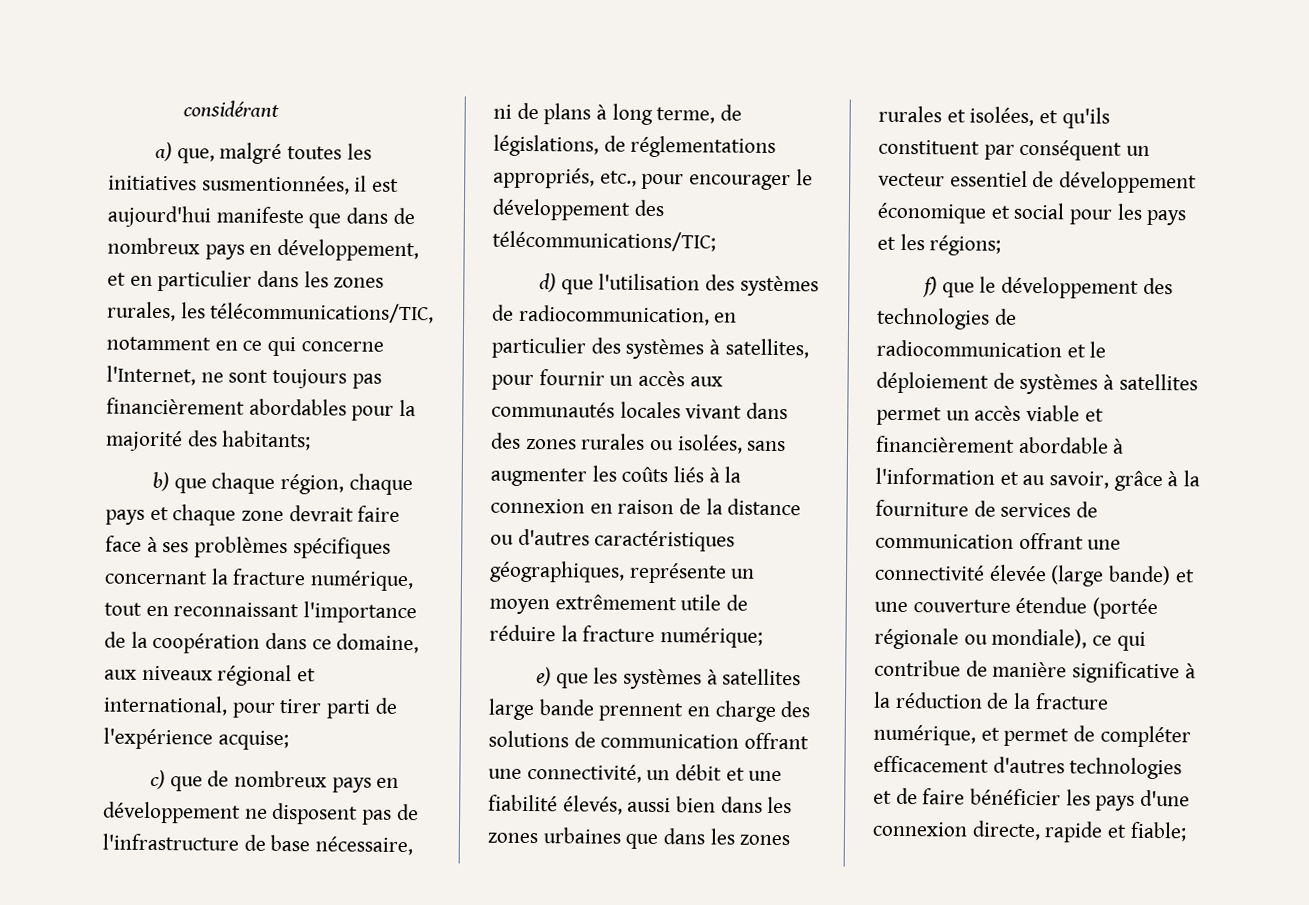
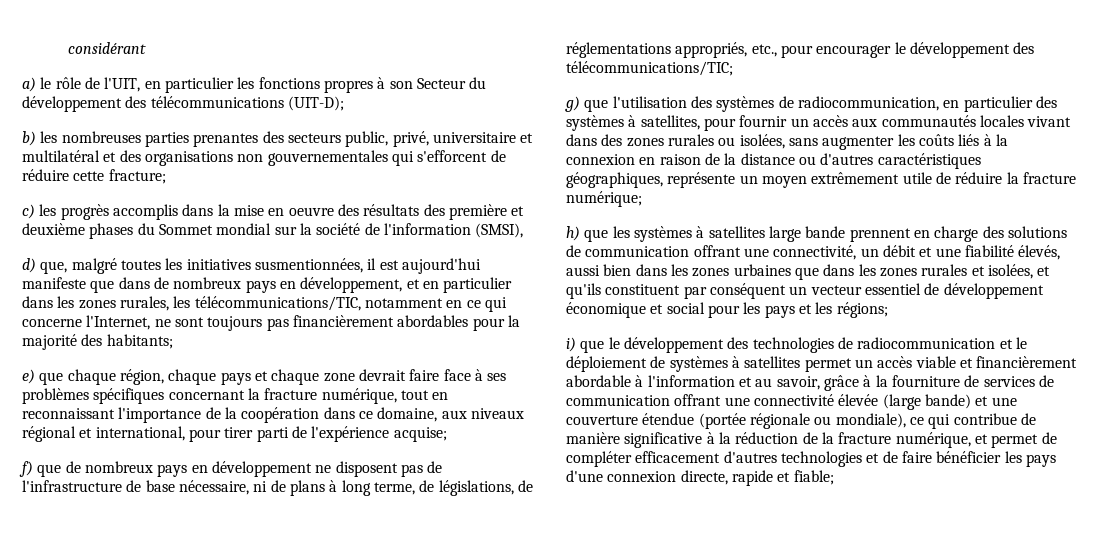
- a) que, malgré toutes les initiatives susmentionnées, il est aujourd'hui manifeste que dans de nombreux pays en développement, et en particulier dans les zones rurales, les télécommunications/TIC, notamment en ce qui concerne l'Internet, ne sont toujours pas financièrement abordables pour la majorité des habitants;
+ a) le rôle de l'UIT, en particulier les fonctions propres à son Secteur du développement des télécommunications (UIT-D);
+ b) les nombreuses parties prenantes des secteurs public, privé, universitaire et multilatéral et des organisations non gouvernementales qui s'efforcent de réduire cette fracture;
+ c) les progrès accomplis dans la mise en oeuvre des résultats des première et deuxième phases du Sommet mondial sur la société de l'information (SMSI),
+ d) que, malgré toutes les initiatives susmentionnées, il est aujourd'hui manifeste que dans de nombreux pays en développement, et en particulier dans les zones rurales, les télécommunications/TIC, notamment en ce qui concerne l'Internet, ne sont toujours pas financièrement abordables pour la majorité des habitants;
- b) que chaque région, chaque pays et chaque zone devrait faire face à ses problèmes spécifiques concernant la fracture numérique, tout en reconnaissant l'importance de la coopération dans ce domaine, aux niveaux régional et international, pour tirer parti de l'expérience acquise;
+ e) que chaque région, chaque pays et chaque zone devrait faire face à ses problèmes spécifiques concernant la fracture numérique, tout en reconnaissant l'importance de la coopération dans ce domaine, aux niveaux régional et international, pour tirer parti de l'expérience acquise;
- c) que de nombreux pays en développement ne disposent pas de l'infrastructure de base nécessaire, ni de plans à long terme, de législations, de réglementations appropriés, etc., pour encourager le développement des télécommunications/TIC;
+ f) que de nombreux pays en développement ne disposent pas de l'infrastructure de base nécessaire, ni de plans à long terme, de législations, de réglementations appropriés, etc., pour encourager le développement des télécommunications/TIC;
- d) que l'utilisation des systèmes de radiocommunication, en particulier des systèmes à satellites, pour fournir un accès aux communautés locales vivant dans des zones rurales ou isolées, sans augmenter les coûts liés à la connexion en raison de la distance ou d'autres caractéristiques géographiques, représente un moyen extrêmement utile de réduire la fracture numérique;
+ g) que l'utilisation des systèmes de radiocommunication, en particulier des systèmes à satellites, pour fournir un accès aux communautés locales vivant dans des zones rurales ou isolées, sans augmenter les coûts liés à la connexion en raison de la distance ou d'autres caractéristiques géographiques, représente un moyen extrêmement utile de réduire la fracture numérique;
- e) que les systèmes à satellites large bande prennent en charge des solutions de communication offrant une connectivité, un débit et une fiabilité élevés, aussi bien dans les zones urbaines que dans les zones rurales et isolées, et qu'ils constituent par conséquent un vecteur essentiel de développement économique et social pour les pays et les régions;
+ h) que les systèmes à satellites large bande prennent en charge des solutions de communication offrant une connectivité, un débit et une fiabilité élevés, aussi bien dans les zones urbaines que dans les zones rurales et isolées, et qu'ils constituent par conséquent un vecteur essentiel de développement économique et social pour les pays et les régions;
- f) que le développement des technologies de radiocommunication et le déploiement de systèmes à satellites permet un accès viable et financièrement abordable à l'information et au savoir, grâce à la fourniture de services de communication offrant une connectivité élevée (large bande) et une couverture étendue (portée régionale ou mondiale), ce qui contribue de manière significative à la réduction de la fracture numérique, et permet de compléter efficacement d'autres technologies et de faire bénéficier les pays d'une connexion directe, rapide et fiable;
+ i) que le développement des technologies de radiocommunication et le déploiement de systèmes à satellites permet un accès viable et financièrement abordable à l'information et au savoir, grâce à la fourniture de services de communication offrant une connectivité élevée (large bande) et une couverture étendue (portée régionale ou mondiale), ce qui contribue de manière significative à la réduction de la fracture numérique, et permet de compléter efficacement d'autres technologies et de faire bénéficier les pays d'une connexion directe, rapide et fiable;

